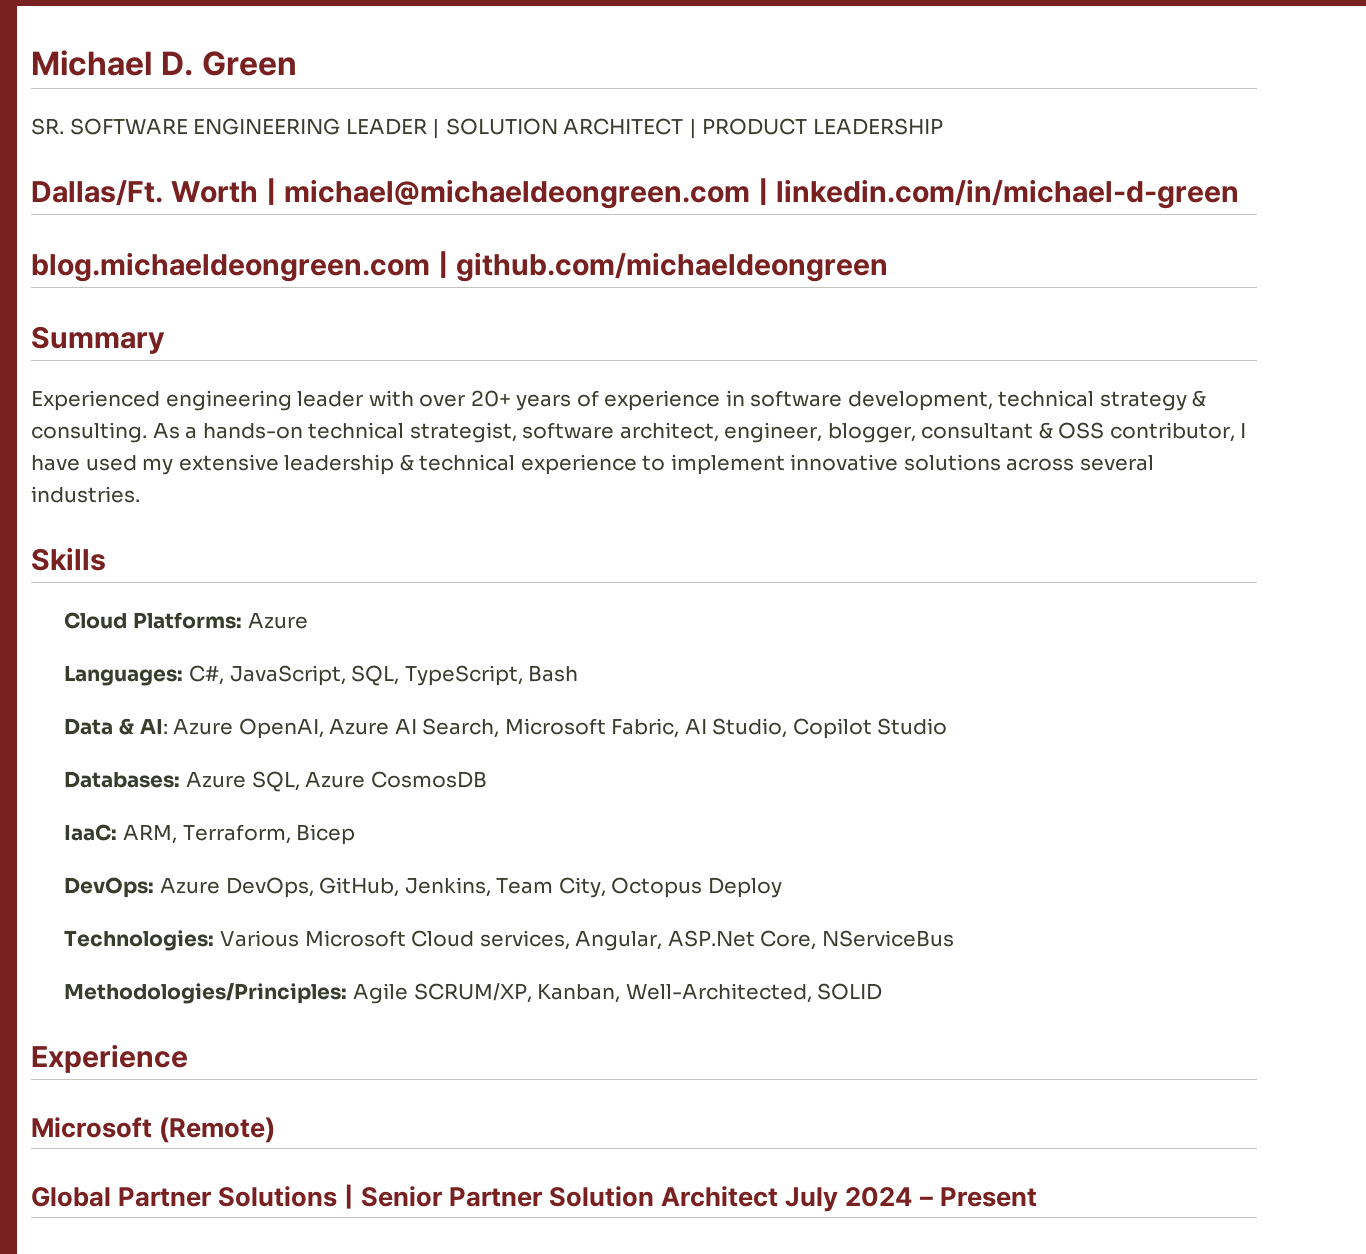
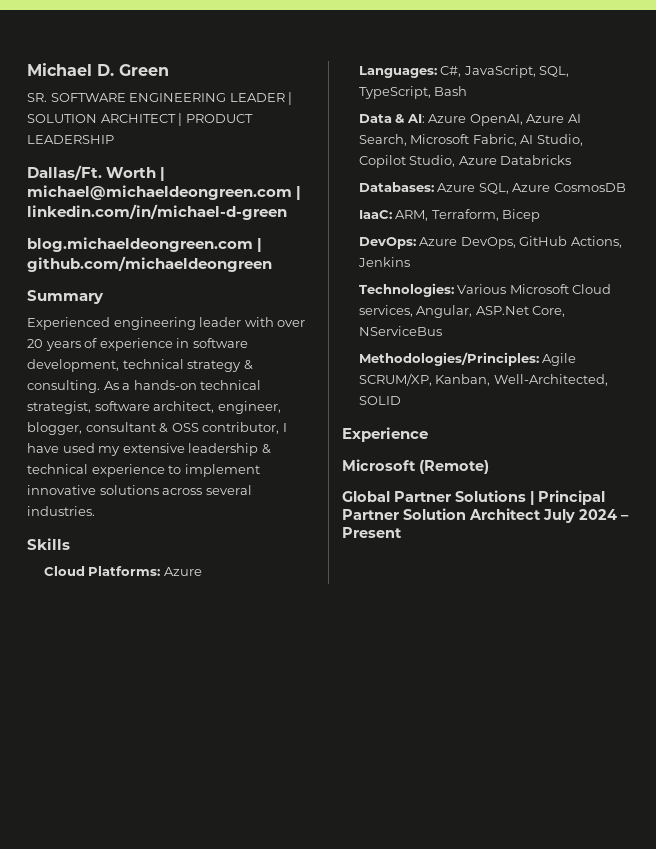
- Experienced engineering leader with over 20+ years of experience in software development, technical strategy & consulting.
+ Experienced engineering leader with over 20 years of experience in software development, technical strategy & consulting.
- Data & AI: Azure OpenAI, Azure AI Search, Microsoft Fabric, AI Studio, Copilot Studio
+ Data & AI: Azure OpenAI, Azure AI Search, Microsoft Fabric, AI Studio, Copilot Studio, Azure Databricks
- DevOps: Azure DevOps, GitHub, Jenkins, Team City, Octopus Deploy
+ DevOps: Azure DevOps, GitHub Actions, Jenkins
- Global Partner Solutions | Senior Partner Solution Architect July 2024 – Present
+ Global Partner Solutions | Principal Partner Solution Architect July 2024 – Present

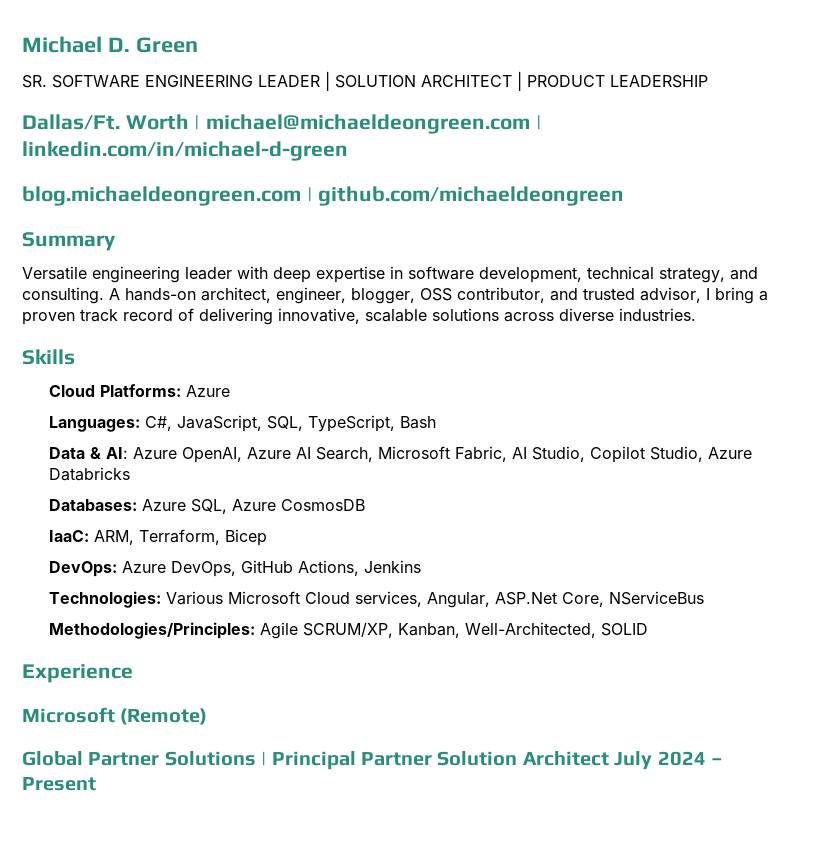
- Experienced engineering leader with over 20 years of experience in software development, technical strategy & consulting. As a hands-on technical strategist, software architect, engineer, blogger, consultant & OSS contributor, I have used my extensive leadership & technical experience to implement innovative solutions across several industries.
+ Versatile engineering leader with deep expertise in software development, technical strategy, and consulting. A hands-on architect, engineer, blogger, OSS contributor, and trusted advisor, I bring a proven track record of delivering innovative, scalable solutions across diverse industries.

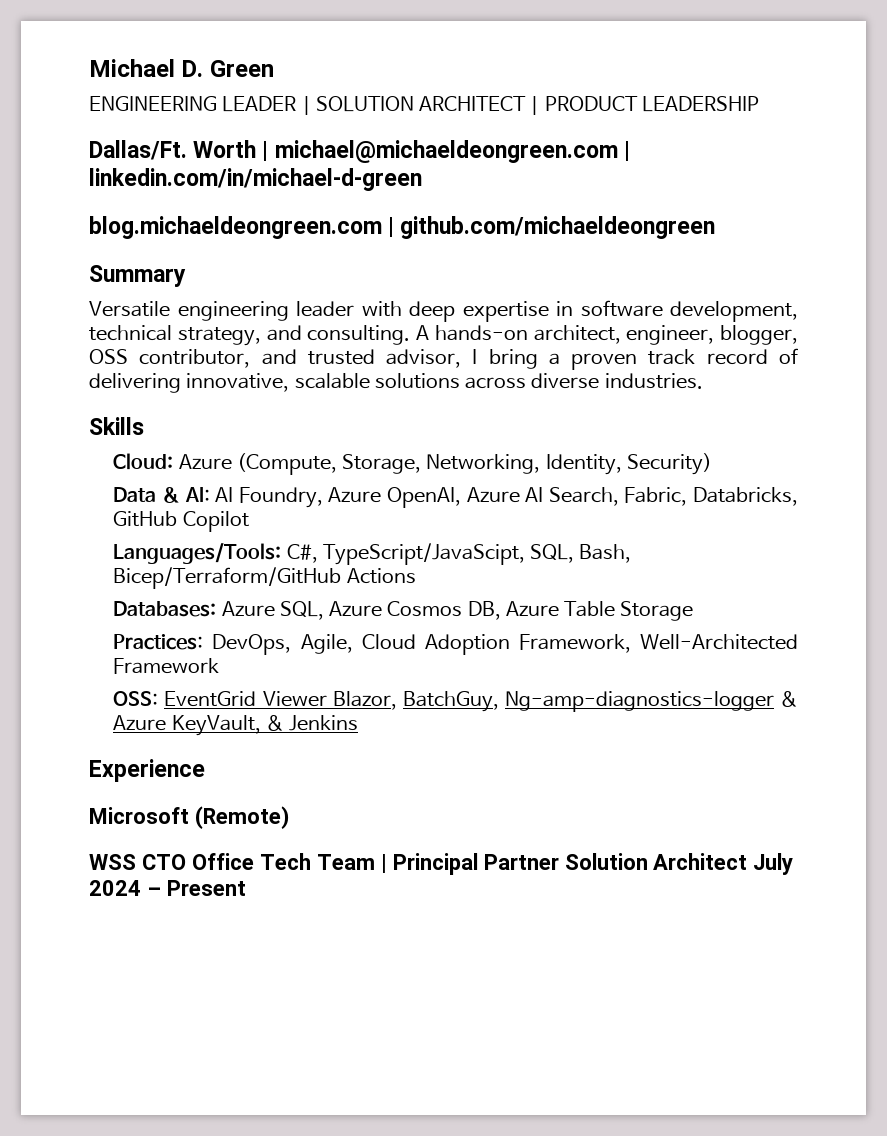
- SR. SOFTWARE ENGINEERING LEADER | SOLUTION ARCHITECT | PRODUCT LEADERSHIP
+ ENGINEERING LEADER | SOLUTION ARCHITECT | PRODUCT LEADERSHIP
- Cloud Platforms: Azure
- Languages: C#, JavaScript, SQL, TypeScript, Bash
+ Cloud: Azure (Compute, Storage, Networking, Identity, Security)
- Data & AI: Azure OpenAI, Azure AI Search, Microsoft Fabric, AI Studio, Copilot Studio, Azure Databricks
- Databases: Azure SQL, Azure CosmosDB
- IaaC: ARM, Terraform, Bicep
- DevOps: Azure DevOps, GitHub Actions, Jenkins
- Technologies: Various Microsoft Cloud services, Angular, ASP.Net Core, NServiceBus
- Methodologies/Principles: Agile SCRUM/XP, Kanban, Well-Architected, SOLID
+ Data & AI: AI Foundry, Azure OpenAI, Azure AI Search, Fabric, Databricks, GitHub Copilot
+ Languages/Tools: C#, TypeScript/JavaScipt, SQL, Bash, Bicep/Terraform/GitHub Actions
+ Databases: Azure SQL, Azure Cosmos DB, Azure Table Storage
+ Practices: DevOps, Agile, Cloud Adoption Framework, Well-Architected Framework
+ OSS: EventGrid Viewer Blazor, BatchGuy, Ng-amp-diagnostics-logger & Azure KeyVault, & Jenkins
  Experience
  Microsoft (Remote)
- Global Partner Solutions | Principal Partner Solution Architect July 2024 – Present
+ WSS CTO Office Tech Team | Principal Partner Solution Architect July 2024 – Present

